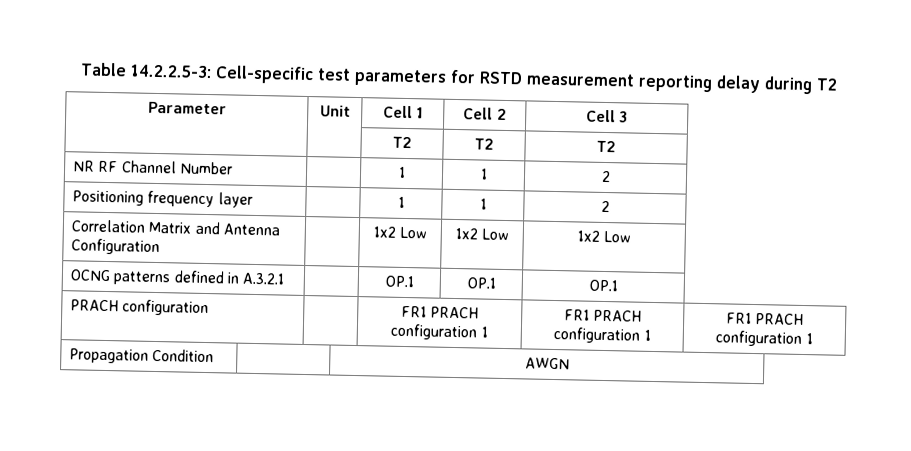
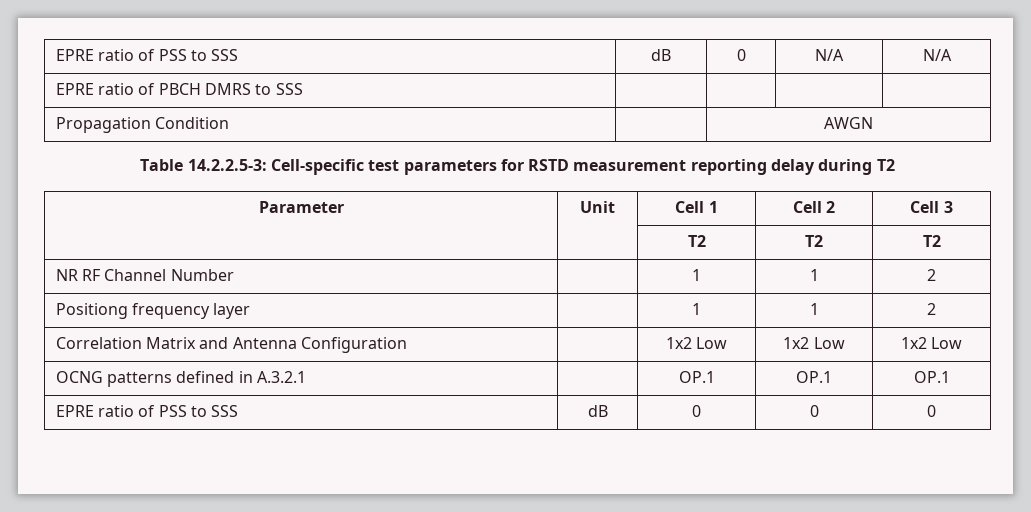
+ EPRE ratio of PSS to SSS | dB | 0 | N/A | N/A
+ EPRE ratio of PBCH DMRS to SSS | | | |
+ Propagation Condition | | AWGN
- Positioning frequency layer | | 1 | 1 | 2
+ Positiong frequency layer | | 1 | 1 | 2
- PRACH configuration | | FR1 PRACH configuration 1 | FR1 PRACH configuration 1 | FR1 PRACH configuration 1
- Propagation Condition | | AWGN
+ EPRE ratio of PSS to SSS | dB | 0 | 0 | 0

